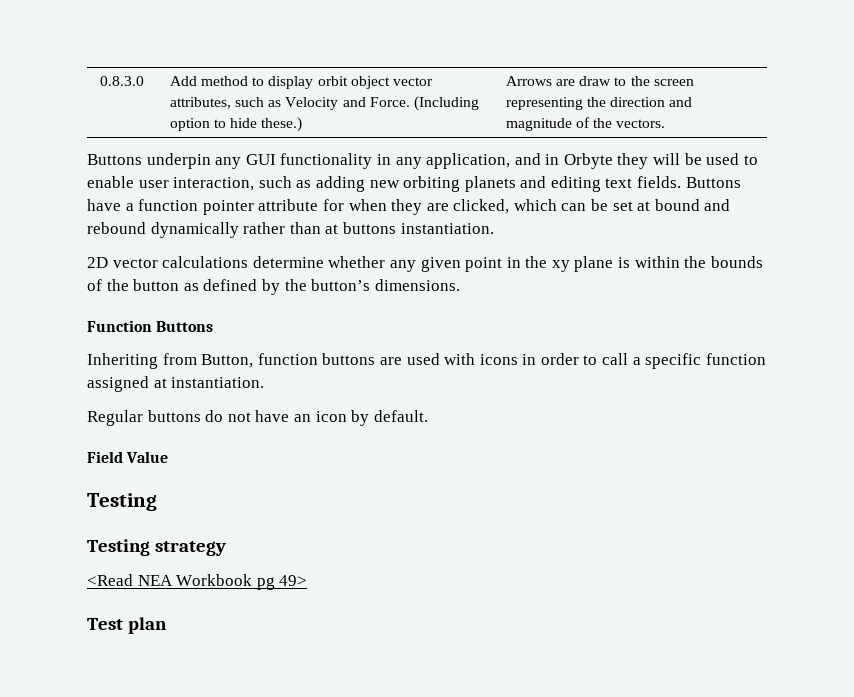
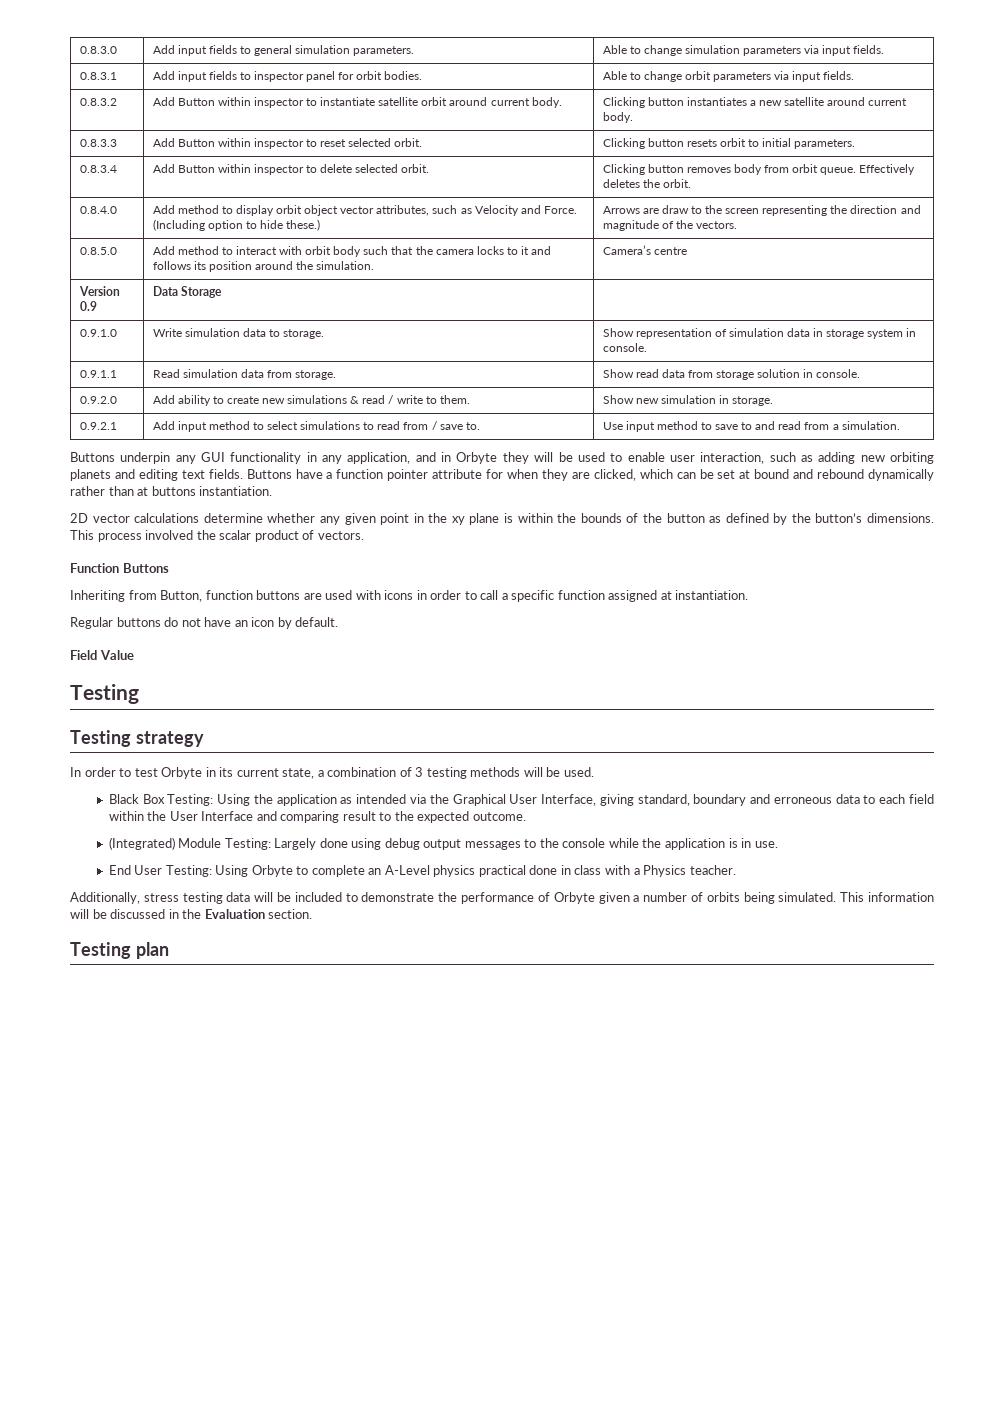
- 0.8.3.0 | Add method to display orbit object vector attributes, such as Velocity and Force. (Including option to hide these.) | Arrows are draw to the screen representing the direction and magnitude of the vectors.
+ 0.8.3.0 | Add input fields to general simulation parameters. | Able to change simulation parameters via input fields.
+ 0.8.3.1 | Add input fields to inspector panel for orbit bodies. | Able to change orbit parameters via input fields.
+ 0.8.3.2 | Add Button within inspector to instantiate satellite orbit around current body. | Clicking button instantiates a new satellite around current body.
+ 0.8.3.3 | Add Button within inspector to reset selected orbit. | Clicking button resets orbit to initial parameters.
+ 0.8.3.4 | Add Button within inspector to delete selected orbit. | Clicking button removes body from orbit queue. Effectively deletes the orbit.
+ 0.8.4.0 | Add method to display orbit object vector attributes, such as Velocity and Force. (Including option to hide these.) | Arrows are draw to the screen representing the direction and magnitude of the vectors.
+ 0.8.5.0 | Add method to interact with orbit body such that the camera locks to it and follows its position around the simulation. | Camera’s centre
+ Version 0.9 | Data Storage |
+ 0.9.1.0 | Write simulation data to storage. | Show representation of simulation data in storage system in console.
+ 0.9.1.1 | Read simulation data from storage. | Show read data from storage solution in console.
+ 0.9.2.0 | Add ability to create new simulations & read / write to them. | Show new simulation in storage.
+ 0.9.2.1 | Add input method to select simulations to read from / save to. | Use input method to save to and read from a simulation.
+ This process involved the scalar product of vectors.
- <Read NEA Workbook pg 49>
- Test plan
+ In order to test Orbyte in its current state, a combination of 3 testing methods will be used.
+ Black Box Testing: Using the application as intended via the Graphical User Interface, giving standard, boundary and erroneous data to each field within the User Interface and comparing result to the expected outcome.
+ (Integrated) Module Testing: Largely done using debug output messages to the console while the application is in use.
+ End User Testing: Using Orbyte to complete an A-Level physics practical done in class with a Physics teacher.
+ Additionally, stress testing data will be included to demonstrate the performance of Orbyte given a number of orbits being simulated. This information will be discussed in the Evaluation section.
+ Testing plan

